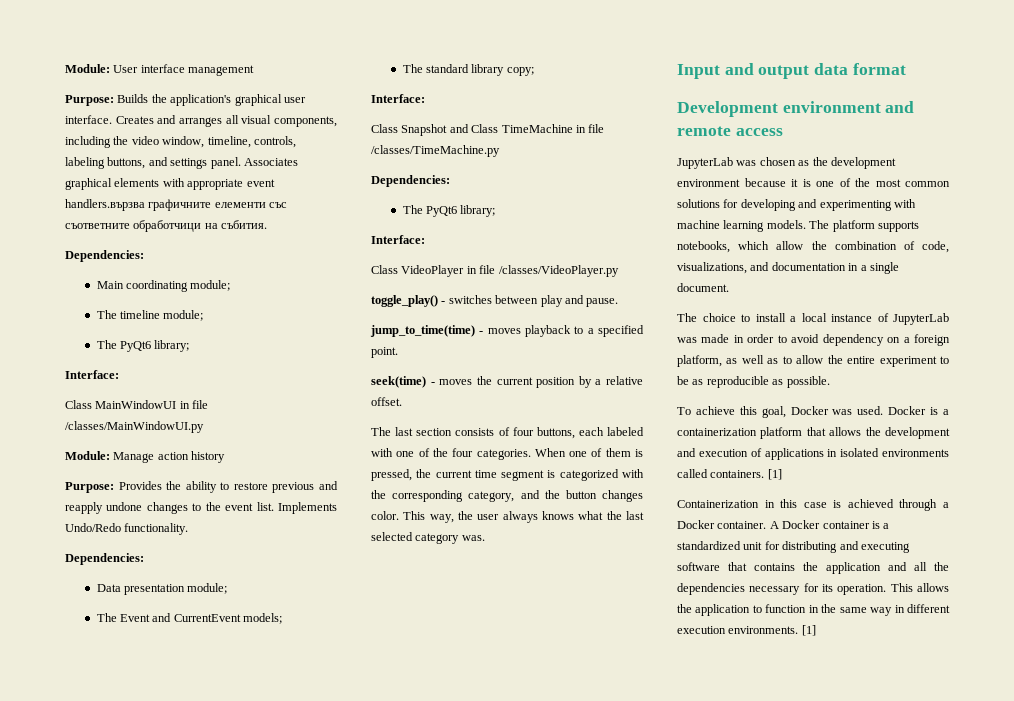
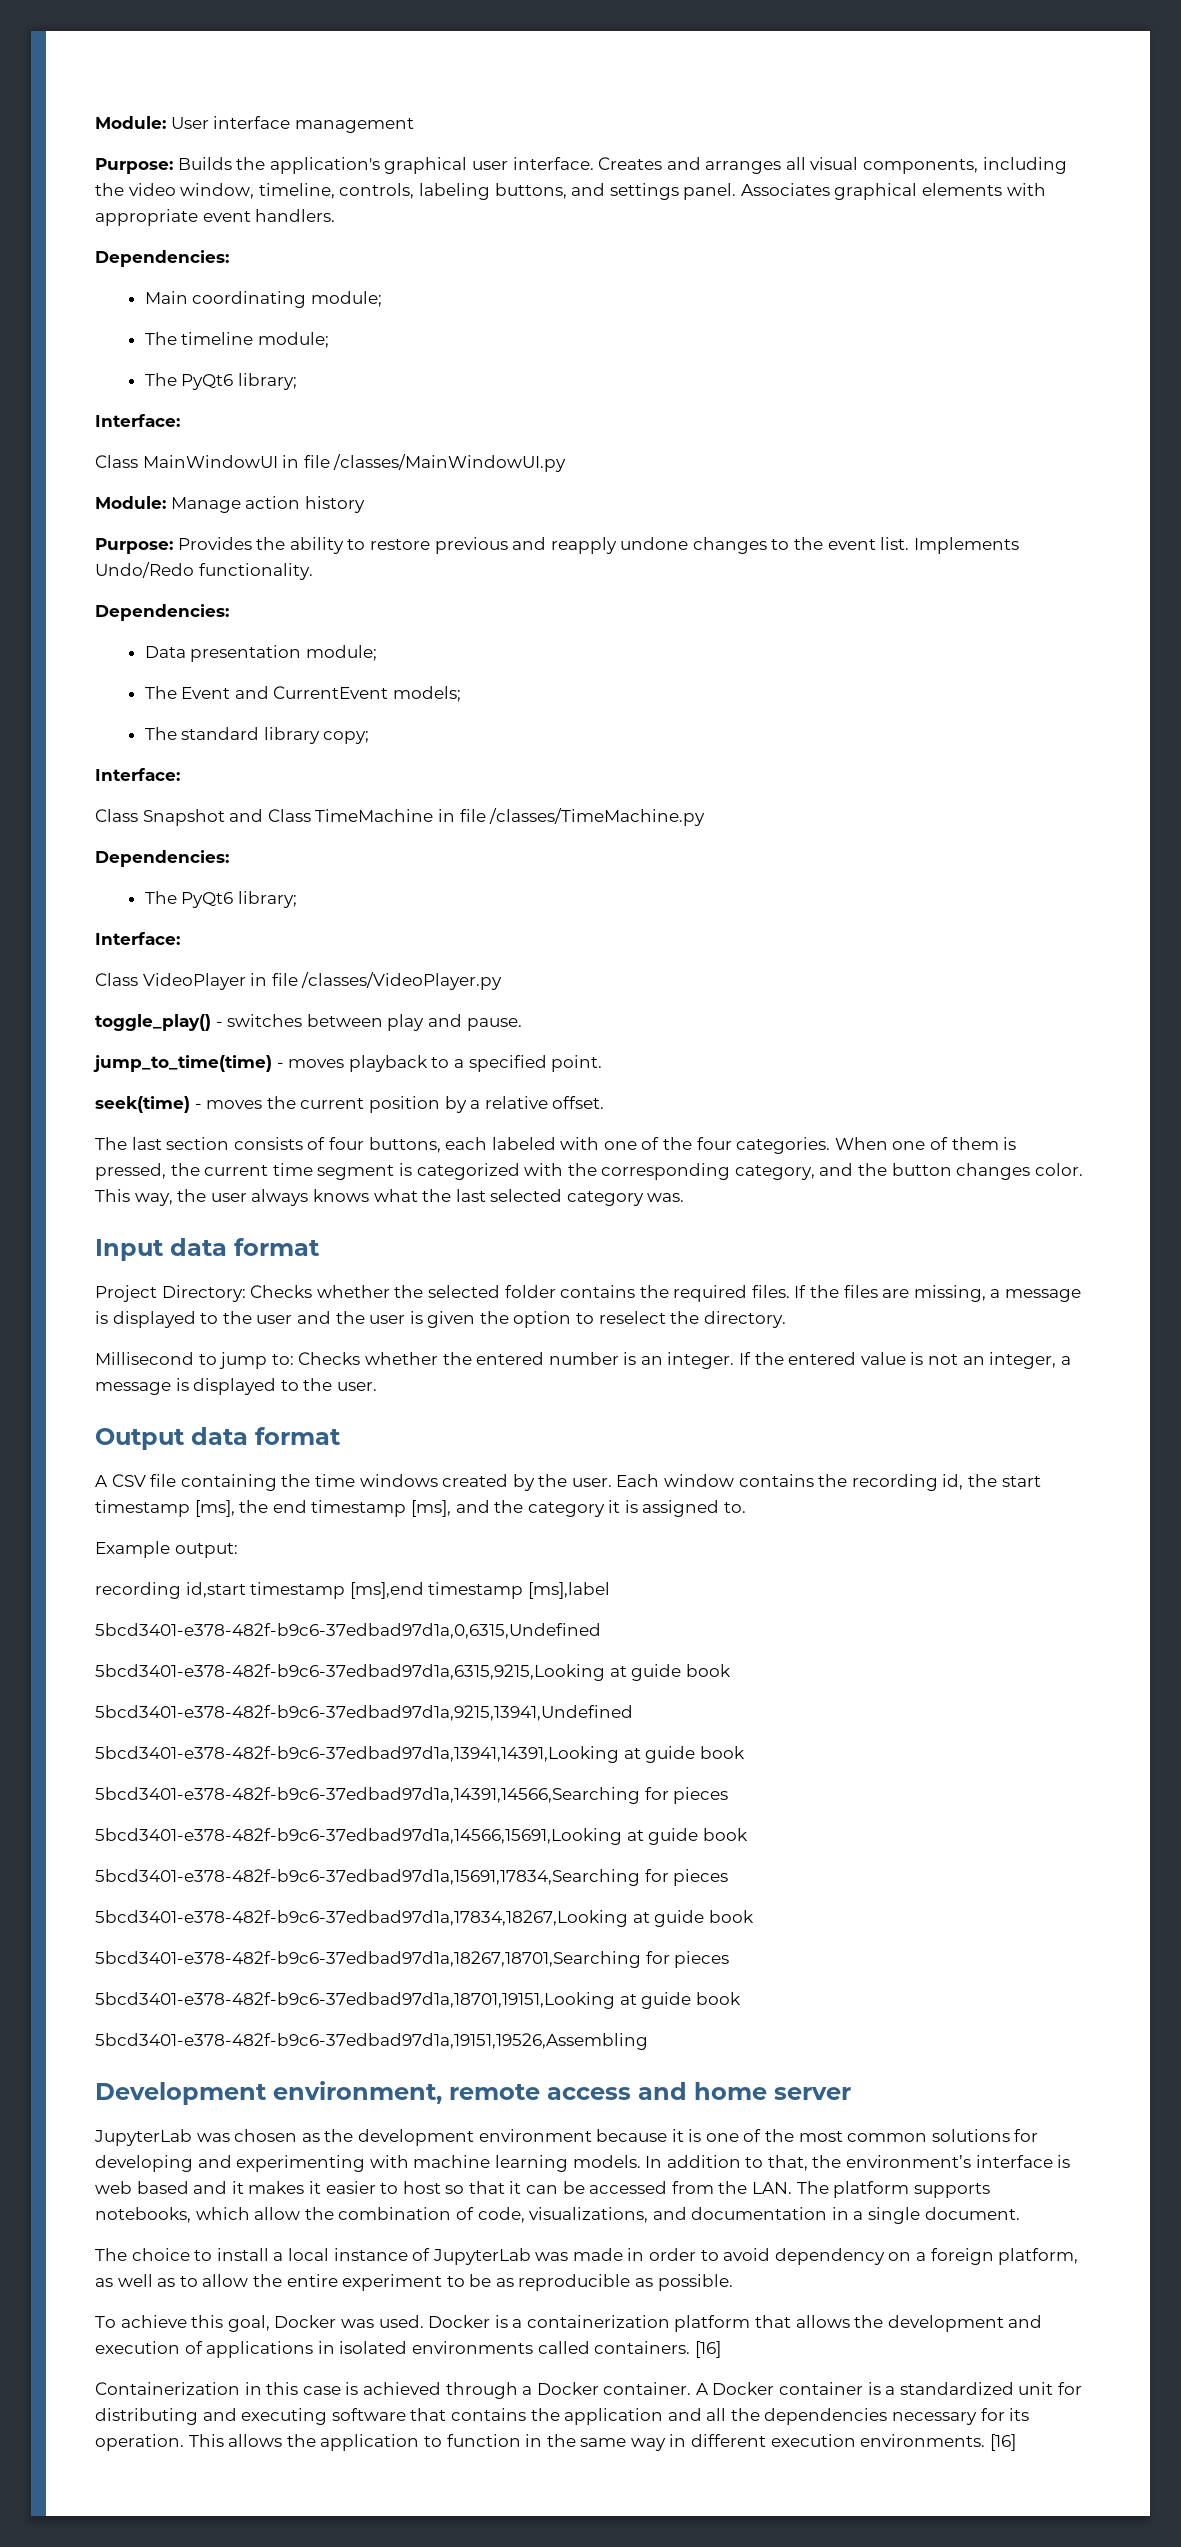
- Associates graphical elements with appropriate event handlers.вързва графичните елементи със съответните обработчици на събития.
+ Associates graphical elements with appropriate event handlers.
- Input and output data format
+ Input data format
+ Project Directory: Checks whether the selected folder contains the required files. If the files are missing, a message is displayed to the user and the user is given the option to reselect the directory.
+ Millisecond to jump to: Checks whether the entered number is an integer. If the entered value is not an integer, a message is displayed to the user.
+ Output data format
+ A CSV file containing the time windows created by the user. Each window contains the recording id, the start timestamp [ms], the end timestamp [ms], and the category it is assigned to.
+ Example output:
+ recording id,start timestamp [ms],end timestamp [ms],label
+ 5bcd3401-e378-482f-b9c6-37edbad97d1a,0,6315,Undefined
+ 5bcd3401-e378-482f-b9c6-37edbad97d1a,6315,9215,Looking at guide book
+ 5bcd3401-e378-482f-b9c6-37edbad97d1a,9215,13941,Undefined
+ 5bcd3401-e378-482f-b9c6-37edbad97d1a,13941,14391,Looking at guide book
+ 5bcd3401-e378-482f-b9c6-37edbad97d1a,14391,14566,Searching for pieces
+ 5bcd3401-e378-482f-b9c6-37edbad97d1a,14566,15691,Looking at guide book
+ 5bcd3401-e378-482f-b9c6-37edbad97d1a,15691,17834,Searching for pieces
+ 5bcd3401-e378-482f-b9c6-37edbad97d1a,17834,18267,Looking at guide book
+ 5bcd3401-e378-482f-b9c6-37edbad97d1a,18267,18701,Searching for pieces
+ 5bcd3401-e378-482f-b9c6-37edbad97d1a,18701,19151,Looking at guide book
+ 5bcd3401-e378-482f-b9c6-37edbad97d1a,19151,19526,Assembling
- Development environment and remote access
+ Development environment, remote access and home server
- The platform supports notebooks, which allow the combination of code, visualizations, and documentation in a single document.
+ In addition to that, the environment’s interface is web based and it makes it easier to host so that it can be accessed from the LAN. The platform supports notebooks, which allow the combination of code, visualizations, and documentation in a single document.
- Docker is a containerization platform that allows the development and execution of applications in isolated environments called containers. [1]
+ Docker is a containerization platform that allows the development and execution of applications in isolated environments called containers. [16]
- This allows the application to function in the same way in different execution environments. [1]
+ This allows the application to function in the same way in different execution environments. [16]

